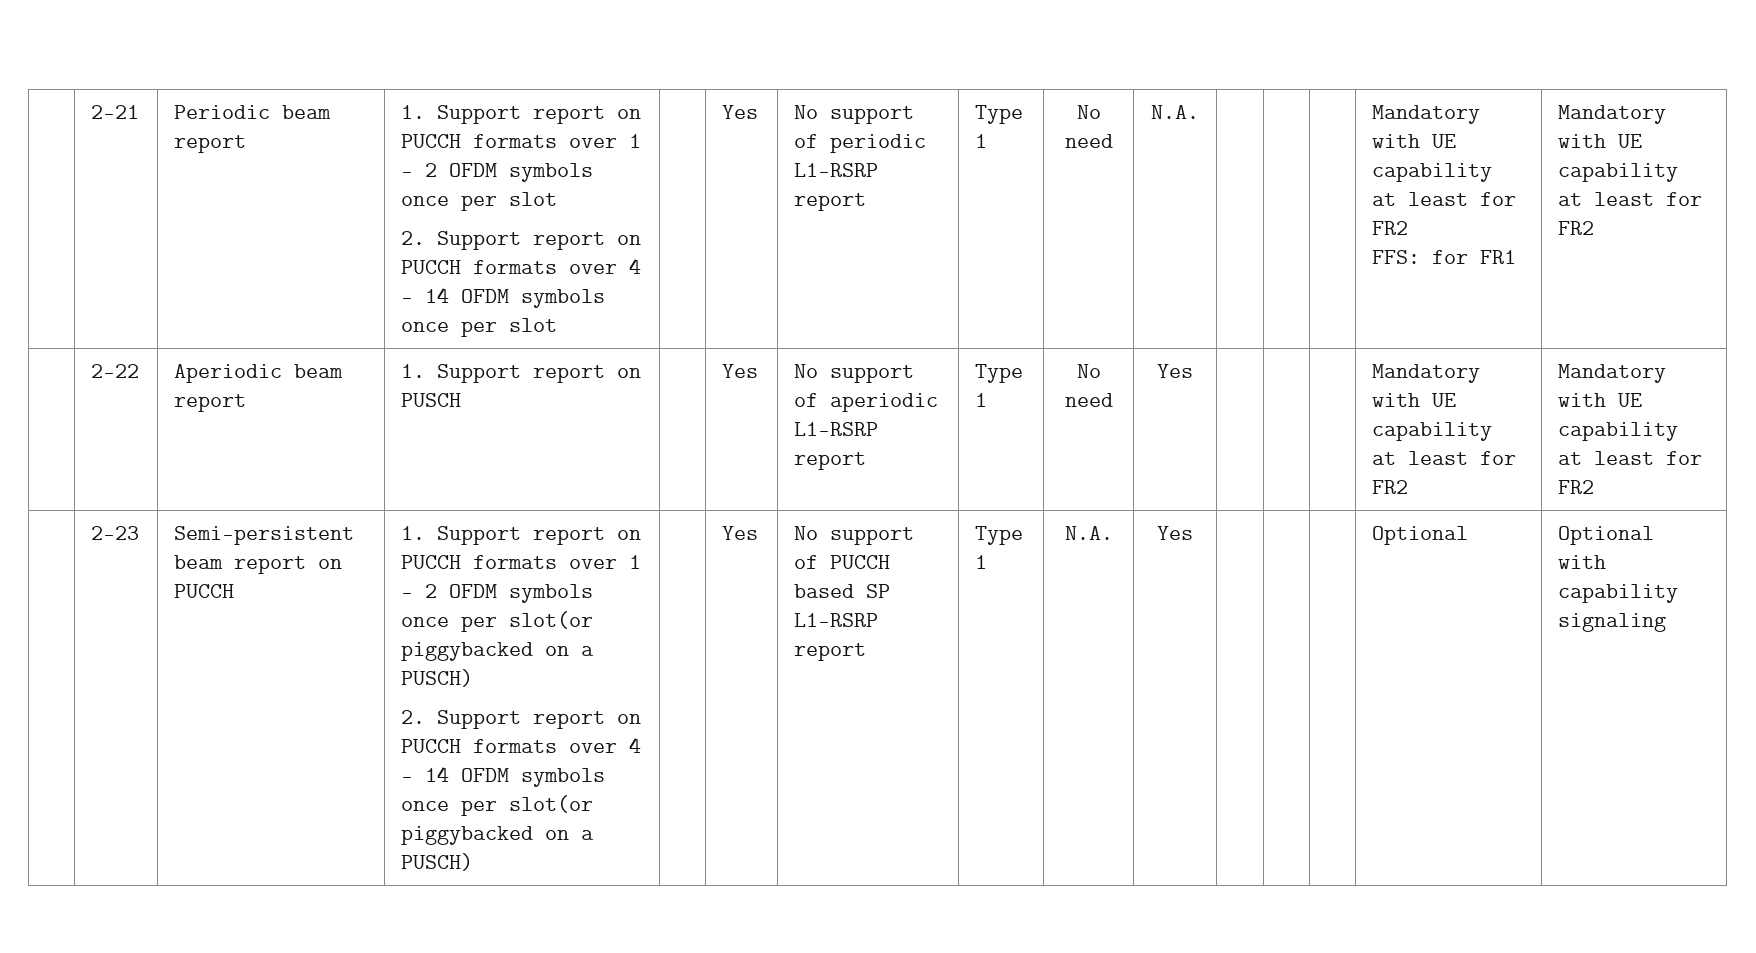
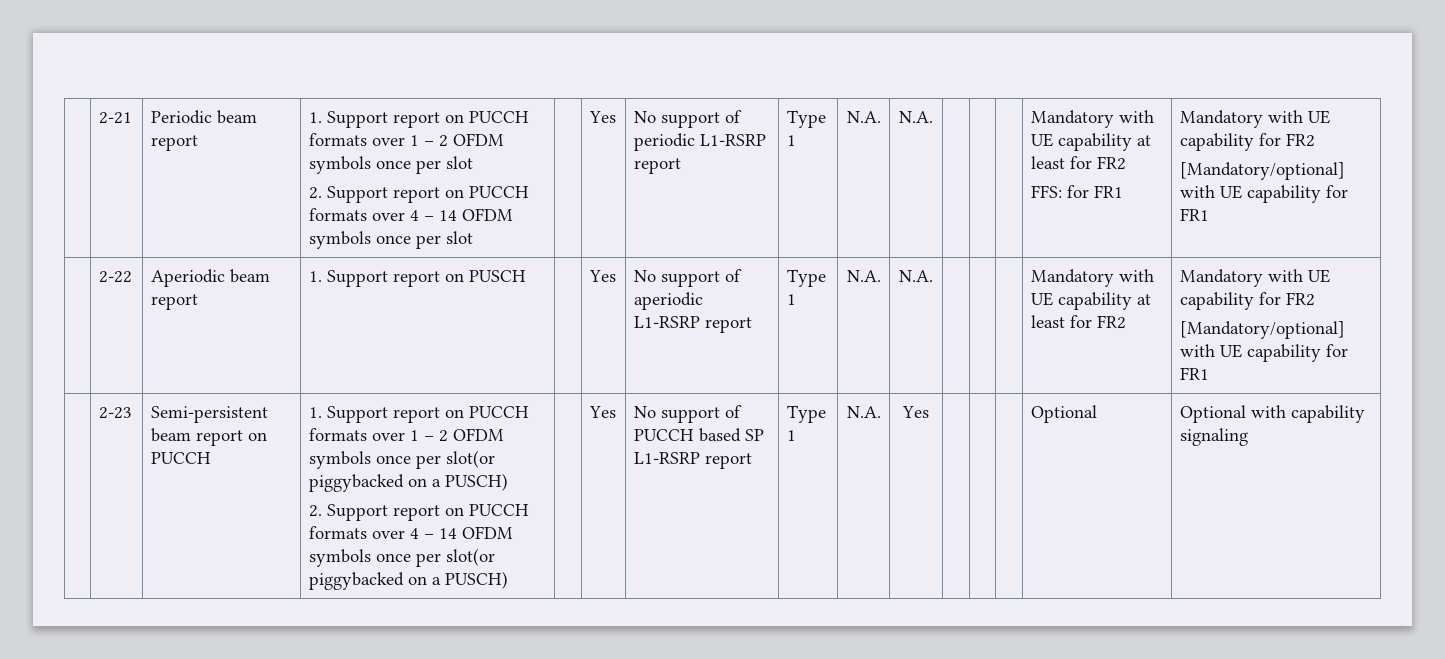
- No support of periodic L1-RSRP report | Type 1 | No need
+ No support of periodic L1-RSRP report | Type 1 | N.A.
- FFS: for FR1 | Mandatory with UE capability at least for FR2
+ FFS: for FR1 | Mandatory with UE capability for FR2
+ [Mandatory/optional] with UE capability for FR1
- | 2-22 | Aperiodic beam report | 1. Support report on PUSCH | | Yes | No support of aperiodic L1-RSRP report | Type 1 | No need | Yes | | | | Mandatory with UE capability at least for FR2 | Mandatory with UE capability at least for FR2
+ | 2-22 | Aperiodic beam report | 1. Support report on PUSCH | | Yes | No support of aperiodic L1-RSRP report | Type 1 | N.A. | N.A. | | | | Mandatory with UE capability at least for FR2 | Mandatory with UE capability for FR2
+ [Mandatory/optional] with UE capability for FR1

